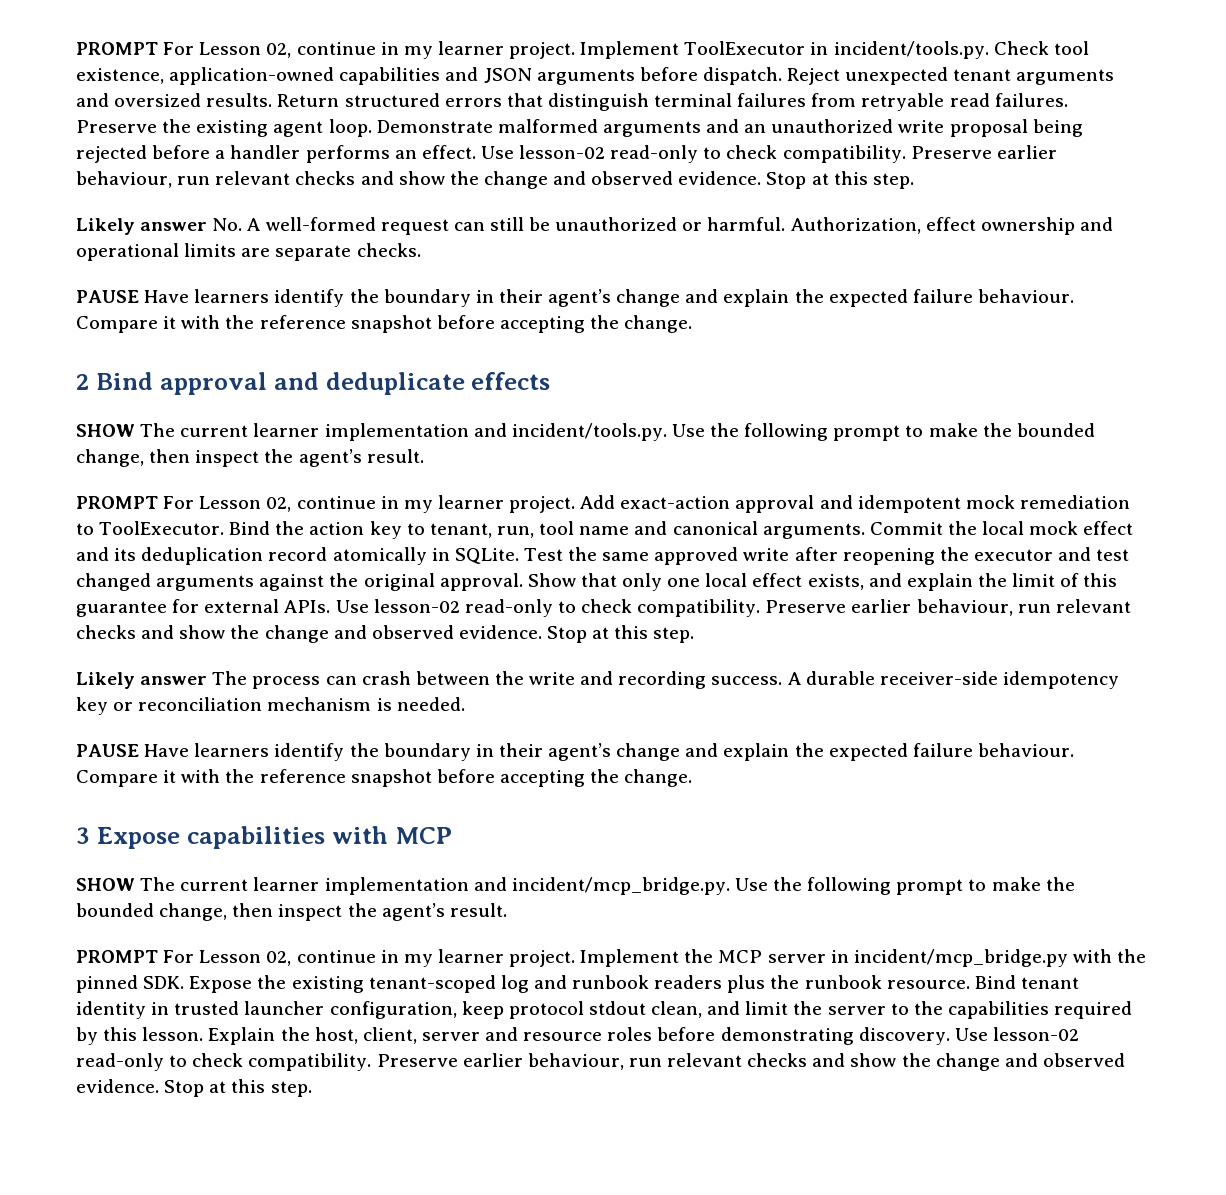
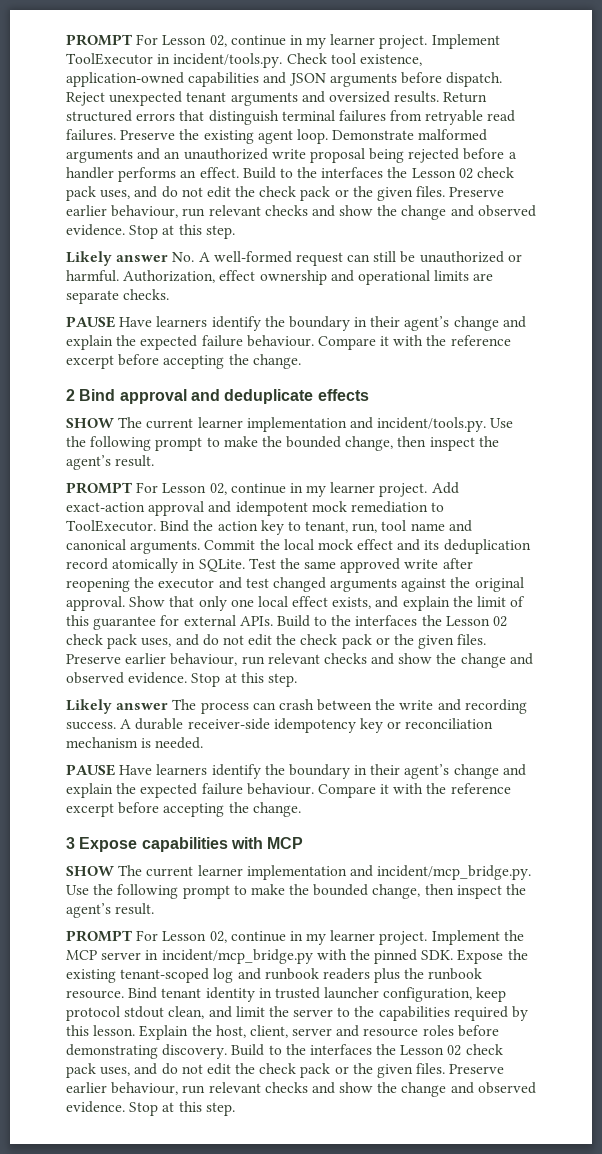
- Demonstrate malformed arguments and an unauthorized write proposal being rejected before a handler performs an effect. Use lesson-02 read-only to check compatibility.
+ Demonstrate malformed arguments and an unauthorized write proposal being rejected before a handler performs an effect. Build to the interfaces the Lesson 02 check pack uses, and do not edit the check pack or the given files.
  Authorization, effect ownership and operational limits are separate checks.
- PAUSE Have learners identify the boundary in their agent’s change and explain the expected failure behaviour. Compare it with the reference snapshot before accepting the change.
+ PAUSE Have learners identify the boundary in their agent’s change and explain the expected failure behaviour. Compare it with the reference excerpt before accepting the change.
- Show that only one local effect exists, and explain the limit of this guarantee for external APIs. Use lesson-02 read-only to check compatibility.
+ Show that only one local effect exists, and explain the limit of this guarantee for external APIs. Build to the interfaces the Lesson 02 check pack uses, and do not edit the check pack or the given files.
  A durable receiver-side idempotency key or reconciliation mechanism is needed.
- PAUSE Have learners identify the boundary in their agent’s change and explain the expected failure behaviour. Compare it with the reference snapshot before accepting the change.
+ PAUSE Have learners identify the boundary in their agent’s change and explain the expected failure behaviour. Compare it with the reference excerpt before accepting the change.
- Explain the host, client, server and resource roles before demonstrating discovery. Use lesson-02 read-only to check compatibility.
+ Explain the host, client, server and resource roles before demonstrating discovery. Build to the interfaces the Lesson 02 check pack uses, and do not edit the check pack or the given files.

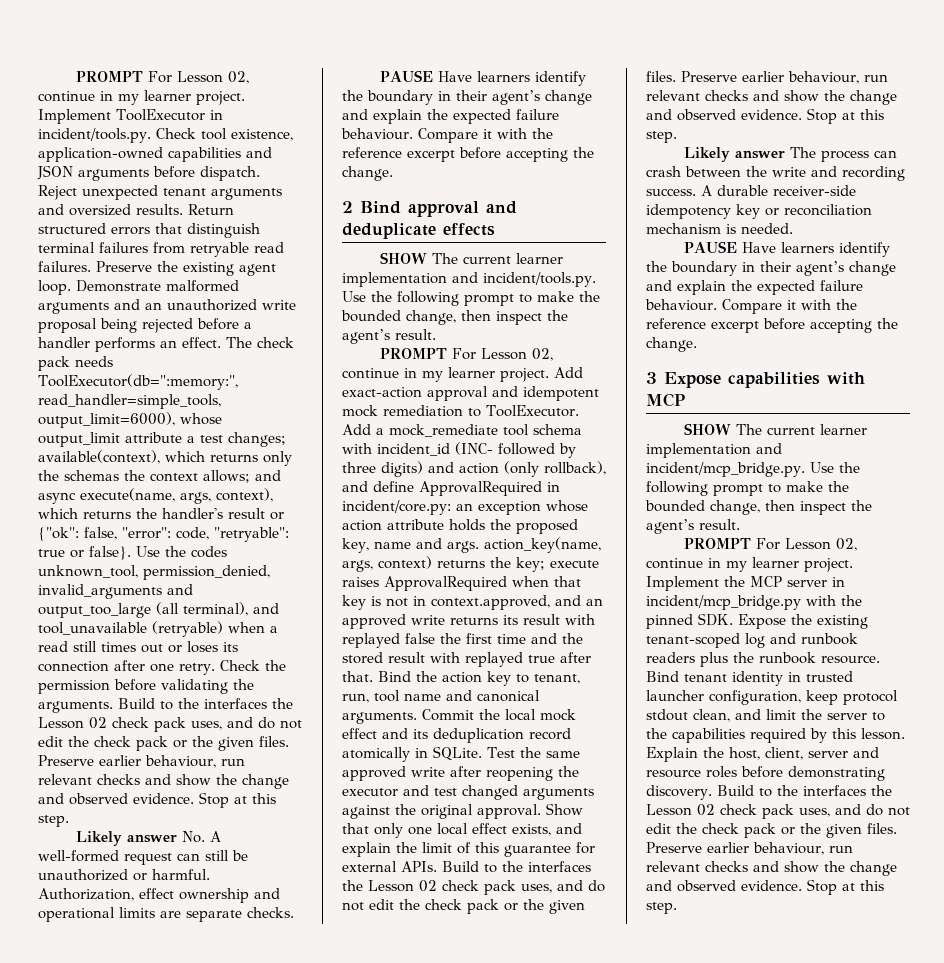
+ The check pack needs ToolExecutor(db=":memory:", read_handler=simple_tools, output_limit=6000), whose output_limit attribute a test changes; available(context), which returns only the schemas the context allows; and async execute(name, args, context), which returns the handler's result or {"ok": false, "error": code, "retryable": true or false}. Use the codes unknown_tool, permission_denied, invalid_arguments and output_too_large (all terminal), and tool_unavailable (retryable) when a read still times out or loses its connection after one retry. Check the permission before validating the arguments.
+ Add a mock_remediate tool schema with incident_id (INC- followed by three digits) and action (only rollback), and define ApprovalRequired in incident/core.py: an exception whose action attribute holds the proposed key, name and args. action_key(name, args, context) returns the key; execute raises ApprovalRequired when that key is not in context.approved, and an approved write returns its result with replayed false the first time and the stored result with replayed true after that.

